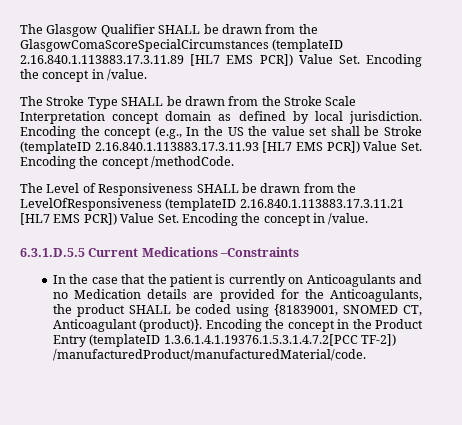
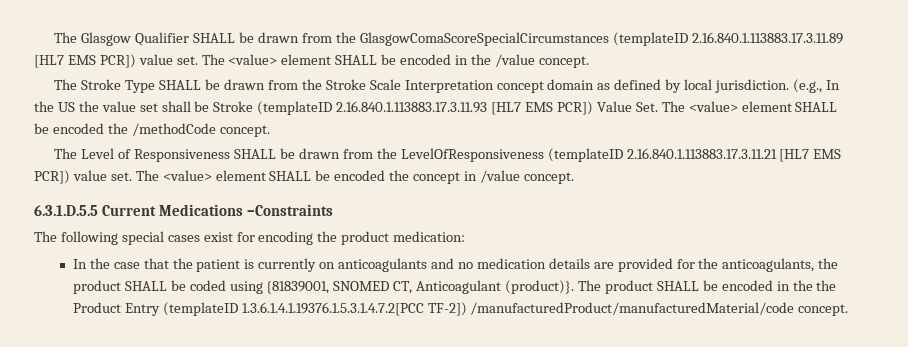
- The Glasgow Qualifier SHALL be drawn from the GlasgowComaScoreSpecialCircumstances (templateID 2.16.840.1.113883.17.3.11.89 [HL7 EMS PCR]) Value Set. Encoding the concept in /value.
+ The Glasgow Qualifier SHALL be drawn from the GlasgowComaScoreSpecialCircumstances (templateID 2.16.840.1.113883.17.3.11.89 [HL7 EMS PCR]) value set. The <value> element SHALL be encoded in the /value concept.
- Encoding the concept (e.g., In the US the value set shall be Stroke (templateID 2.16.840.1.113883.17.3.11.93 [HL7 EMS PCR]) Value Set. Encoding the concept /methodCode.
+ (e.g., In the US the value set shall be Stroke (templateID 2.16.840.1.113883.17.3.11.93 [HL7 EMS PCR]) Value Set. The <value> element SHALL be encoded the /methodCode concept.
- The Level of Responsiveness SHALL be drawn from the LevelOfResponsiveness (templateID 2.16.840.1.113883.17.3.11.21 [HL7 EMS PCR]) Value Set. Encoding the concept in /value.
+ The Level of Responsiveness SHALL be drawn from the LevelOfResponsiveness (templateID 2.16.840.1.113883.17.3.11.21 [HL7 EMS PCR]) value set. The <value> element SHALL be encoded the concept in /value concept.
+ The following special cases exist for encoding the product medication:
- In the case that the patient is currently on Anticoagulants and no Medication details are provided for the Anticoagulants, the product SHALL be coded using {81839001, SNOMED CT, Anticoagulant (product)}.
+ In the case that the patient is currently on anticoagulants and no medication details are provided for the anticoagulants, the product SHALL be coded using {81839001, SNOMED CT, Anticoagulant (product)}.
- Encoding the concept in the Product Entry (templateID 1.3.6.1.4.1.19376.1.5.3.1.4.7.2[PCC TF-2]) /manufacturedProduct/manufacturedMaterial/code.
+ The product SHALL be encoded in the the Product Entry (templateID 1.3.6.1.4.1.19376.1.5.3.1.4.7.2[PCC TF-2]) /manufacturedProduct/manufacturedMaterial/code concept.

